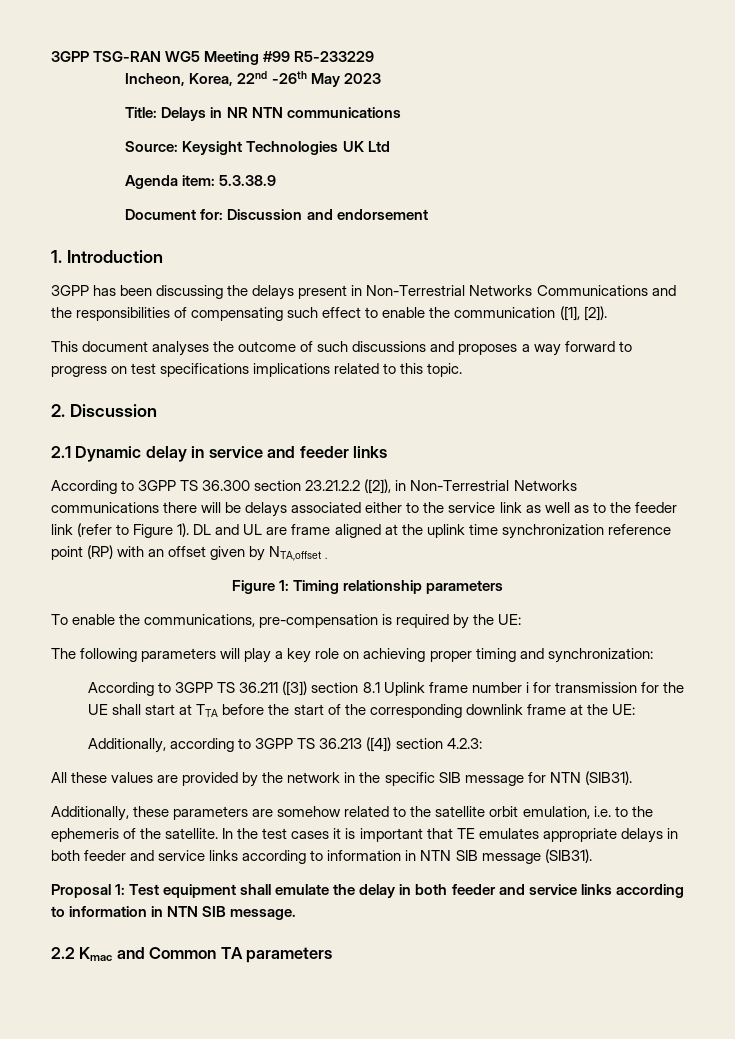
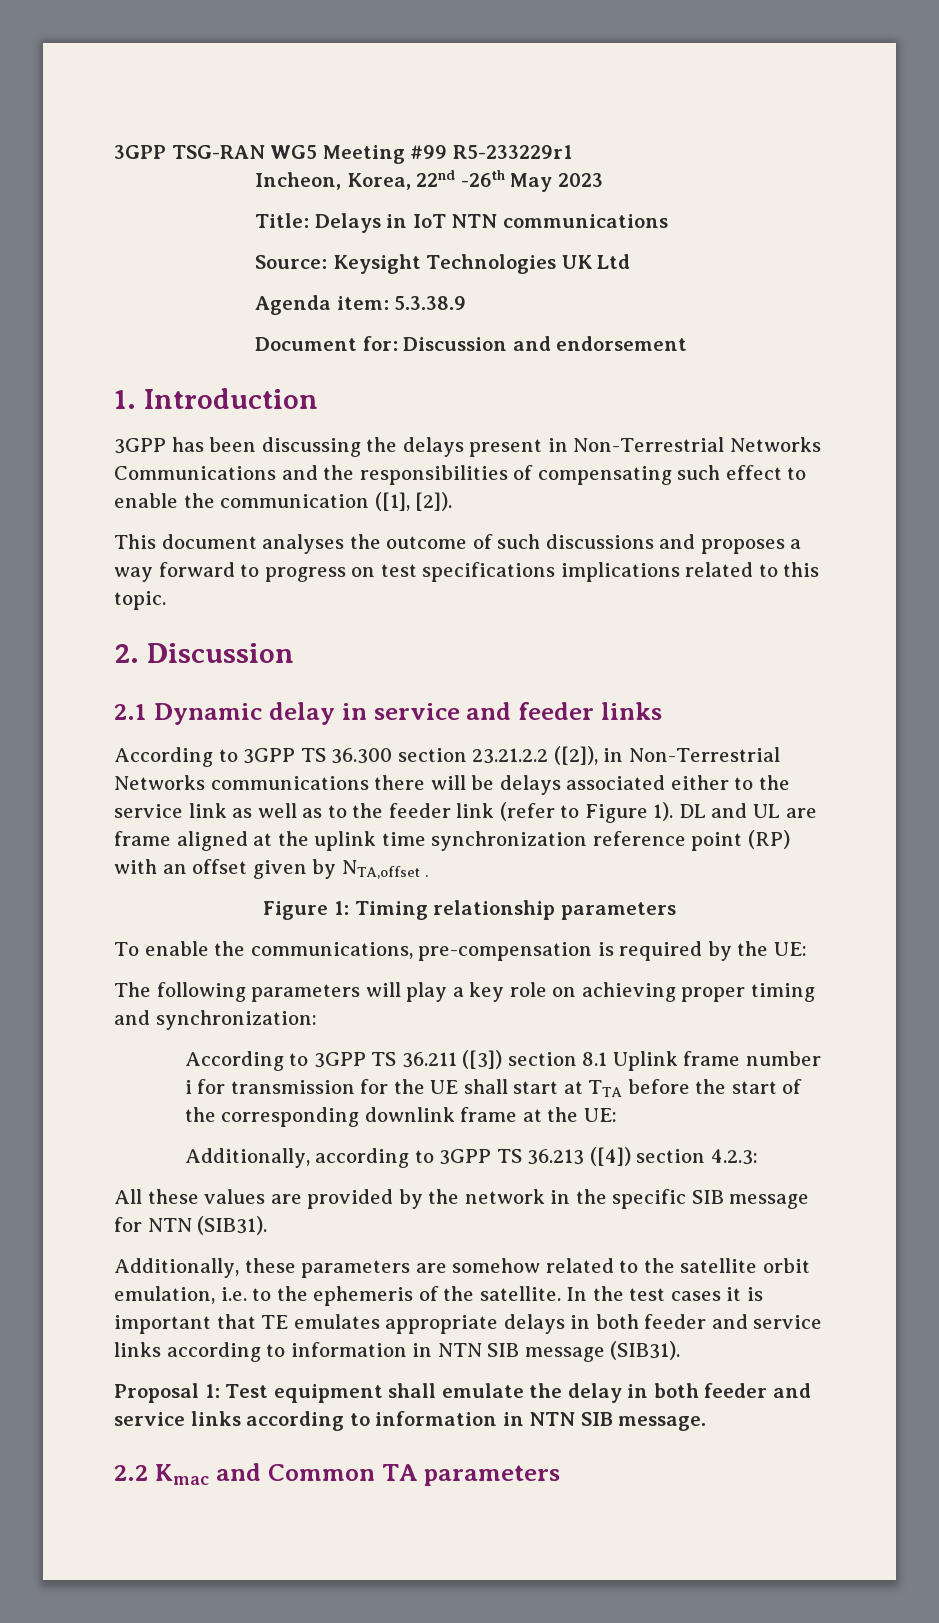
- 3GPP TSG-RAN WG5 Meeting #99 R5-233229
+ 3GPP TSG-RAN WG5 Meeting #99 R5-233229r1
- Title: Delays in NR NTN communications
+ Title: Delays in IoT NTN communications

